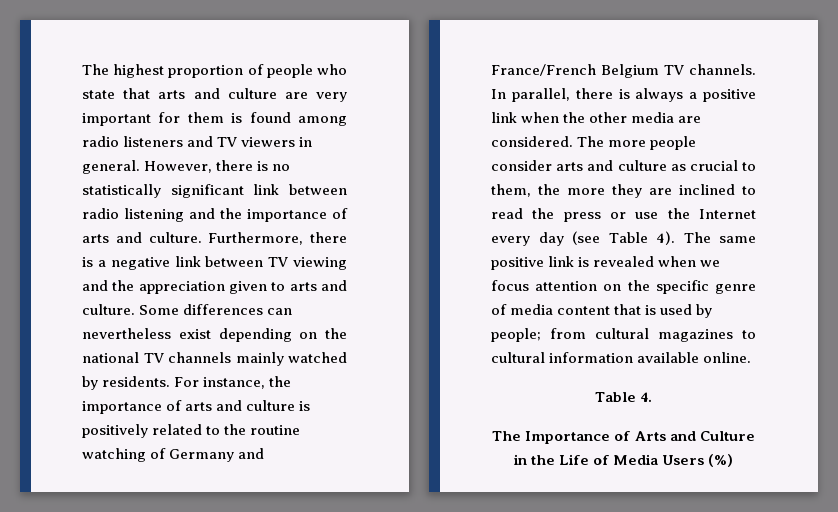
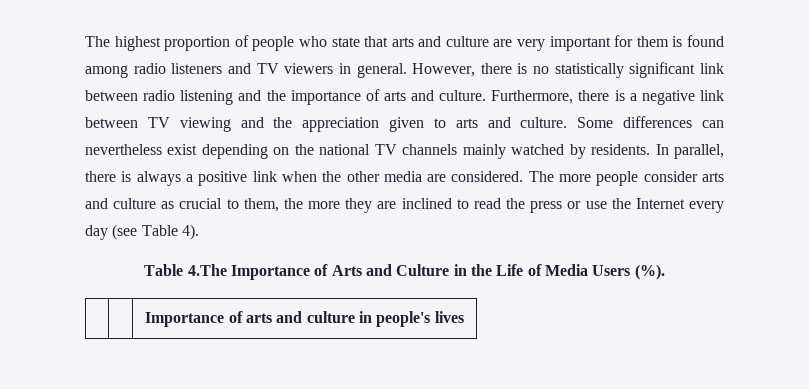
- For instance, the importance of arts and culture is positively related to the routine watching of Germany and France/French Belgium TV channels.
- The more people consider arts and culture as crucial to them, the more they are inclined to read the press or use the Internet every day (see Table 4). The same positive link is revealed when we focus attention on the specific genre of media content that is used by people; from cultural magazines to cultural information available online.
- Table 4.
- The Importance of Arts and Culture in the Life of Media Users (%)
+ The more people consider arts and culture as crucial to them, the more they are inclined to read the press or use the Internet every day (see Table 4).
+ Table 4.The Importance of Arts and Culture in the Life of Media Users (%).
+ | | Importance of arts and culture in people's lives

